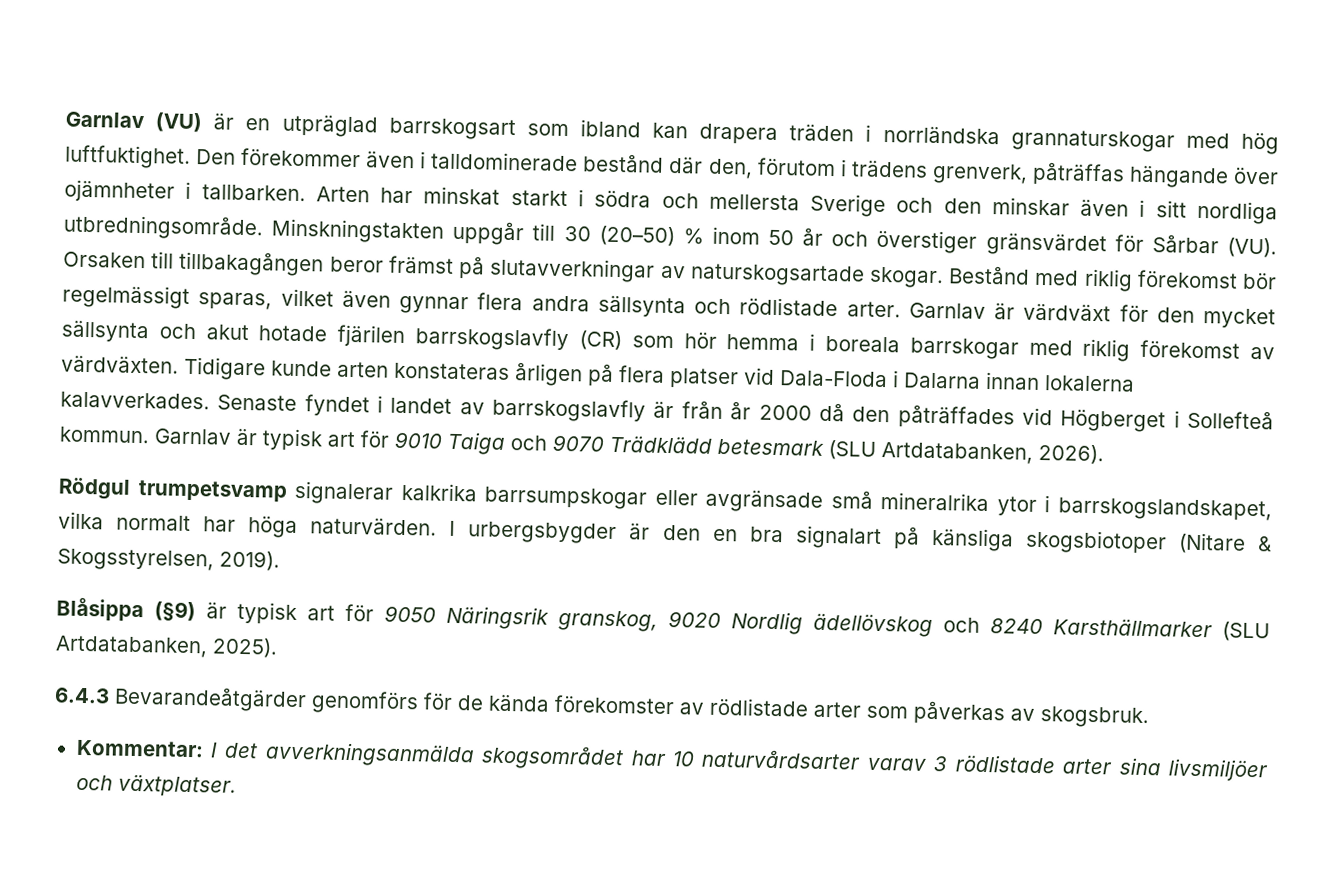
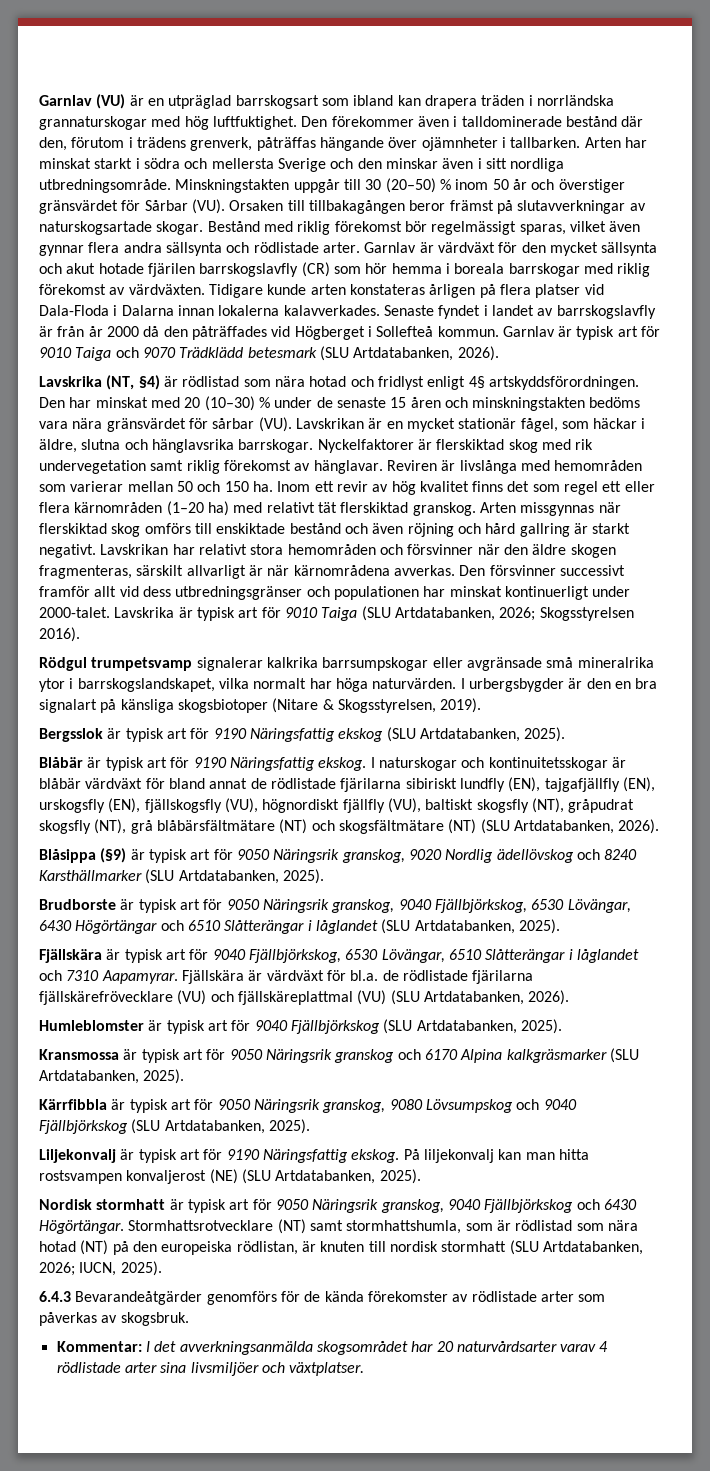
+ Lavskrika (NT, §4) är rödlistad som nära hotad och fridlyst enligt 4§ artskyddsförordningen. Den har minskat med 20 (10–30) % under de senaste 15 åren och minskningstakten bedöms vara nära gränsvärdet för sårbar (VU). Lavskrikan är en mycket stationär fågel, som häckar i äldre, slutna och hänglavsrika barrskogar. Nyckelfaktorer är flerskiktad skog med rik undervegetation samt riklig förekomst av hänglavar. Reviren är livslånga med hemområden som varierar mellan 50 och 150 ha. Inom ett revir av hög kvalitet finns det som regel ett eller flera kärnområden (1–20 ha) med relativt tät flerskiktad granskog. Arten missgynnas när flerskiktad skog omförs till enskiktade bestånd och även röjning och hård gallring är starkt negativt. Lavskrikan har relativt stora hemområden och försvinner när den äldre skogen fragmenteras, särskilt allvarligt är när kärnområdena avverkas. Den försvinner successivt framför allt vid dess utbredningsgränser och populationen har minskat kontinuerligt under 2000-talet. Lavskrika är typisk art för 9010 Taiga (SLU Artdatabanken, 2026; Skogsstyrelsen 2016).
+ Bergsslok är typisk art för 9190 Näringsfattig ekskog (SLU Artdatabanken, 2025).
+ Blåbär är typisk art för 9190 Näringsfattig ekskog. I naturskogar och kontinuitetsskogar är blåbär värdväxt för bland annat de rödlistade fjärilarna sibiriskt lundfly (EN), tajgafjällfly (EN), urskogsfly (EN), fjällskogsfly (VU), högnordiskt fjällfly (VU), baltiskt skogsfly (NT), gråpudrat skogsfly (NT), grå blåbärsfältmätare (NT) och skogsfältmätare (NT) (SLU Artdatabanken, 2026).
+ Brudborste är typisk art för 9050 Näringsrik granskog, 9040 Fjällbjörkskog, 6530 Lövängar, 6430 Högörtängar och 6510 Slåtterängar i låglandet (SLU Artdatabanken, 2025).
+ Fjällskära är typisk art för 9040 Fjällbjörkskog, 6530 Lövängar, 6510 Slåtterängar i låglandet och 7310 Aapamyrar. Fjällskära är värdväxt för bl.a. de rödlistade fjärilarna fjällskärefrövecklare (VU) och fjällskäreplattmal (VU) (SLU Artdatabanken, 2026).
+ Humleblomster är typisk art för 9040 Fjällbjörkskog (SLU Artdatabanken, 2025).
+ Kransmossa är typisk art för 9050 Näringsrik granskog och 6170 Alpina kalkgräsmarker (SLU Artdatabanken, 2025).
+ Kärrfibbla är typisk art för 9050 Näringsrik granskog, 9080 Lövsumpskog och 9040 Fjällbjörkskog (SLU Artdatabanken, 2025).
+ Liljekonvalj är typisk art för 9190 Näringsfattig ekskog. På liljekonvalj kan man hitta rostsvampen konvaljerost (NE) (SLU Artdatabanken, 2025).
+ Nordisk stormhatt är typisk art för 9050 Näringsrik granskog, 9040 Fjällbjörkskog och 6430 Högörtängar. Stormhattsrotvecklare (NT) samt stormhattshumla, som är rödlistad som nära hotad (NT) på den europeiska rödlistan, är knuten till nordisk stormhatt (SLU Artdatabanken, 2026; IUCN, 2025).
- Kommentar: I det avverkningsanmälda skogsområdet har 10 naturvårdsarter varav 3 rödlistade arter sina livsmiljöer och växtplatser.
+ Kommentar: I det avverkningsanmälda skogsområdet har 20 naturvårdsarter varav 4 rödlistade arter sina livsmiljöer och växtplatser.

